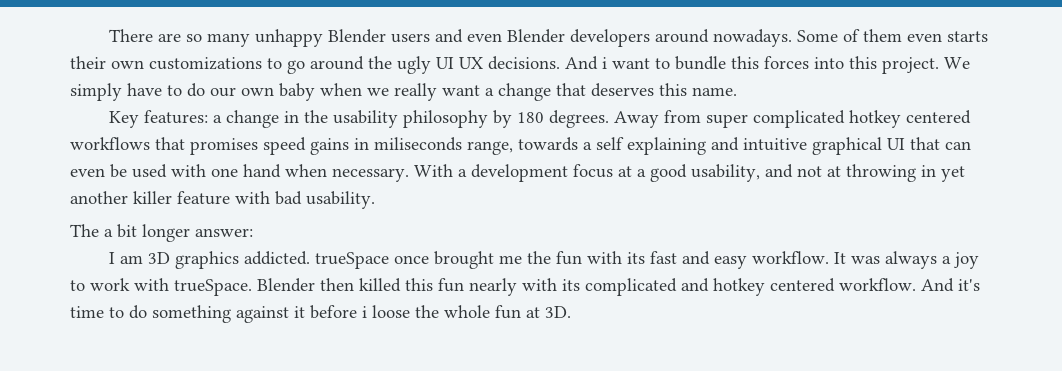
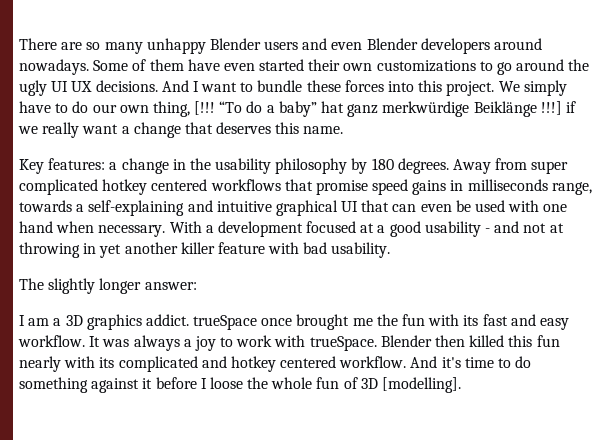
- Some of them even starts their own customizations to go around the ugly UI UX decisions.
+ Some of them have even started their own customizations to go around the ugly UI UX decisions.
- And i want to bundle this forces into this project.
+ And I want to bundle these forces into this project.
- We simply have to do our own baby when we really want a change that deserves this name.
+ We simply have to do our own thing, [!!! “To do a baby” hat ganz merkwürdige Beiklänge !!!] if we really want a change that deserves this name.
- Away from super complicated hotkey centered workflows that promises speed gains in miliseconds range, towards a self explaining and intuitive graphical UI that can even be used with one hand when necessary.
+ Away from super complicated hotkey centered workflows that promise speed gains in milliseconds range, towards a self-explaining and intuitive graphical UI that can even be used with one hand when necessary.
- With a development focus at a good usability, and not at throwing in yet another killer feature with bad usability.
+ With a development focused at a good usability - and not at throwing in yet another killer feature with bad usability.
- The a bit longer answer:
+ The slightly longer answer:
- I am 3D graphics addicted. trueSpace once brought me the fun with its fast and easy workflow.
+ I am a 3D graphics addict. trueSpace once brought me the fun with its fast and easy workflow.
- And it's time to do something against it before i loose the whole fun at 3D.
+ And it's time to do something against it before I loose the whole fun of 3D [modelling].

